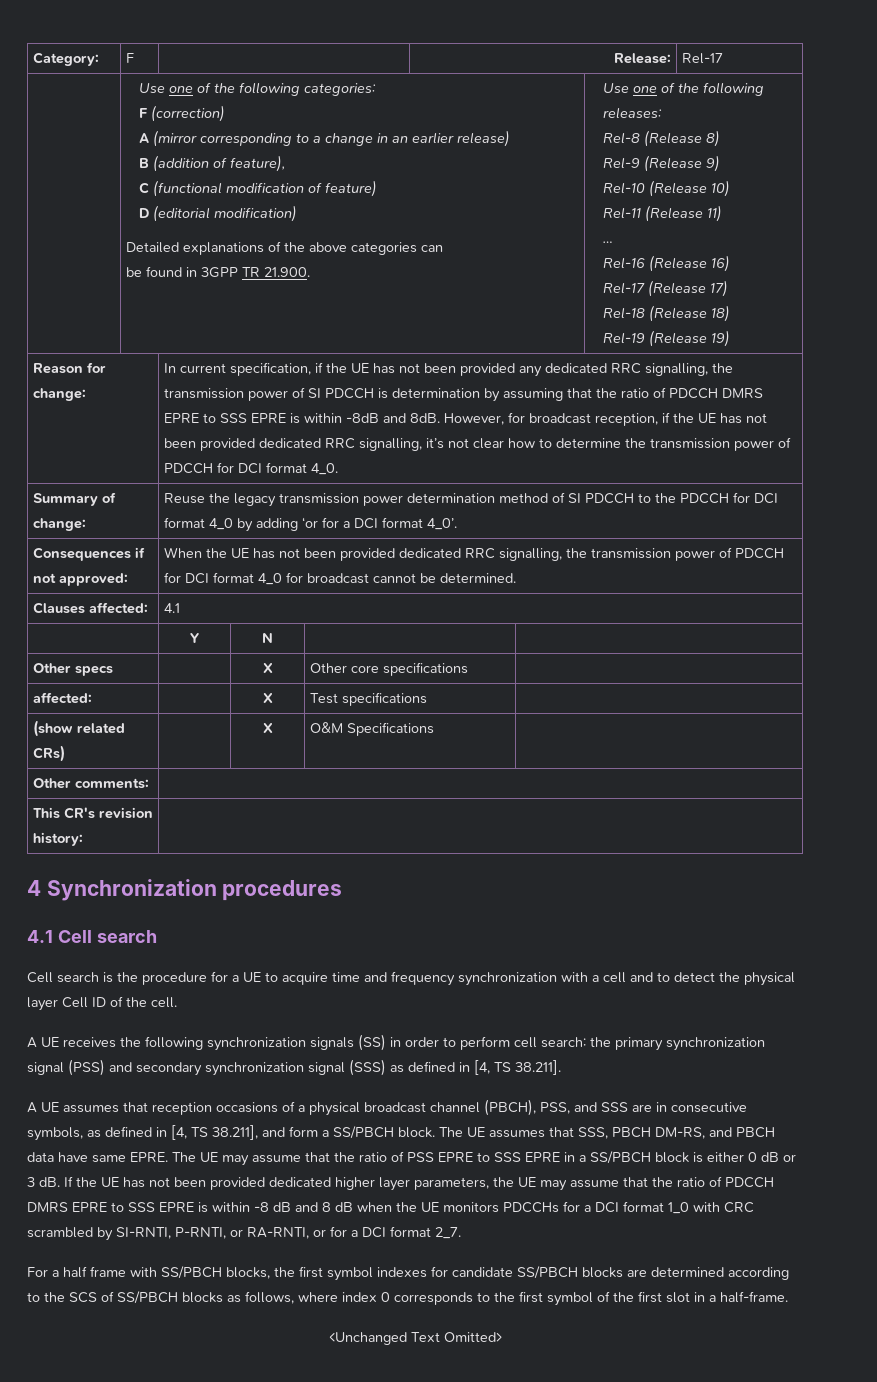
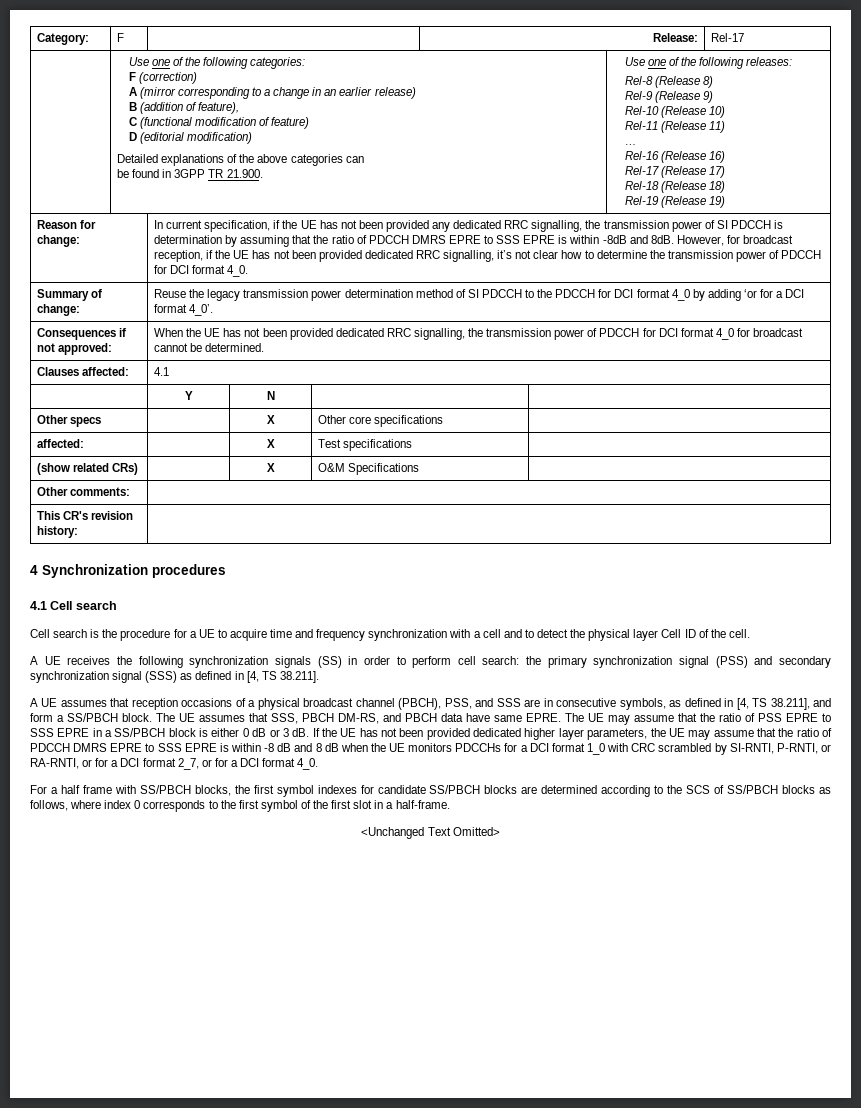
- If the UE has not been provided dedicated higher layer parameters, the UE may assume that the ratio of PDCCH DMRS EPRE to SSS EPRE is within -8 dB and 8 dB when the UE monitors PDCCHs for a DCI format 1_0 with CRC scrambled by SI-RNTI, P-RNTI, or RA-RNTI, or for a DCI format 2_7.
+ If the UE has not been provided dedicated higher layer parameters, the UE may assume that the ratio of PDCCH DMRS EPRE to SSS EPRE is within -8 dB and 8 dB when the UE monitors PDCCHs for a DCI format 1_0 with CRC scrambled by SI-RNTI, P-RNTI, or RA-RNTI, or for a DCI format 2_7, or for a DCI format 4_0.

